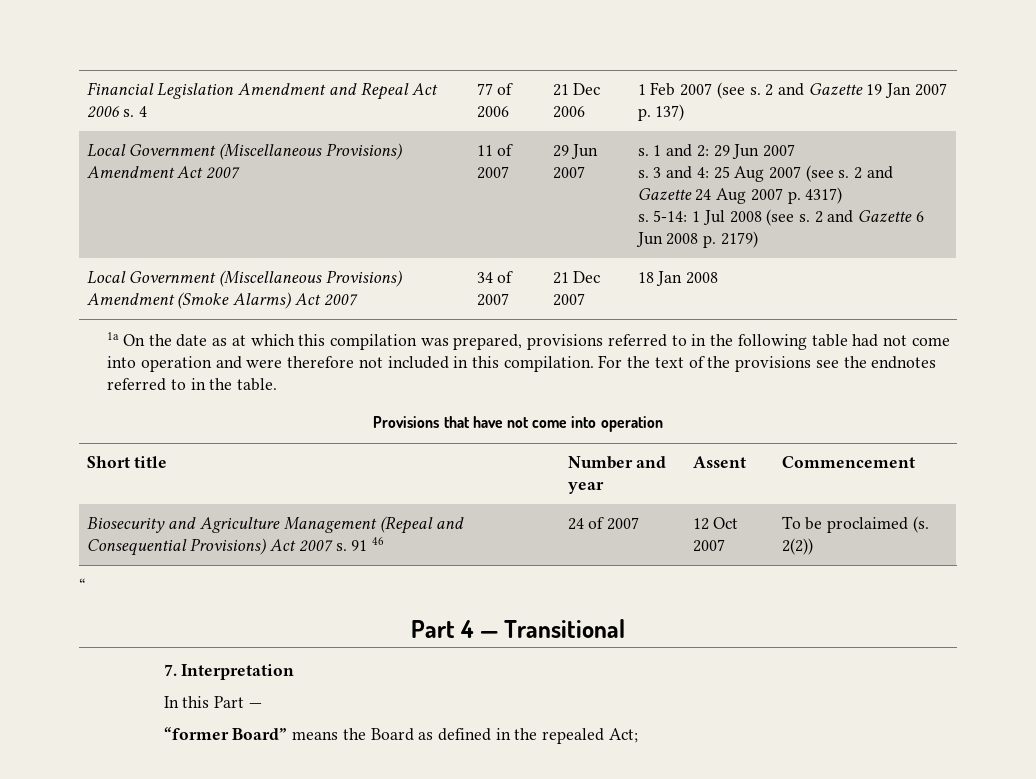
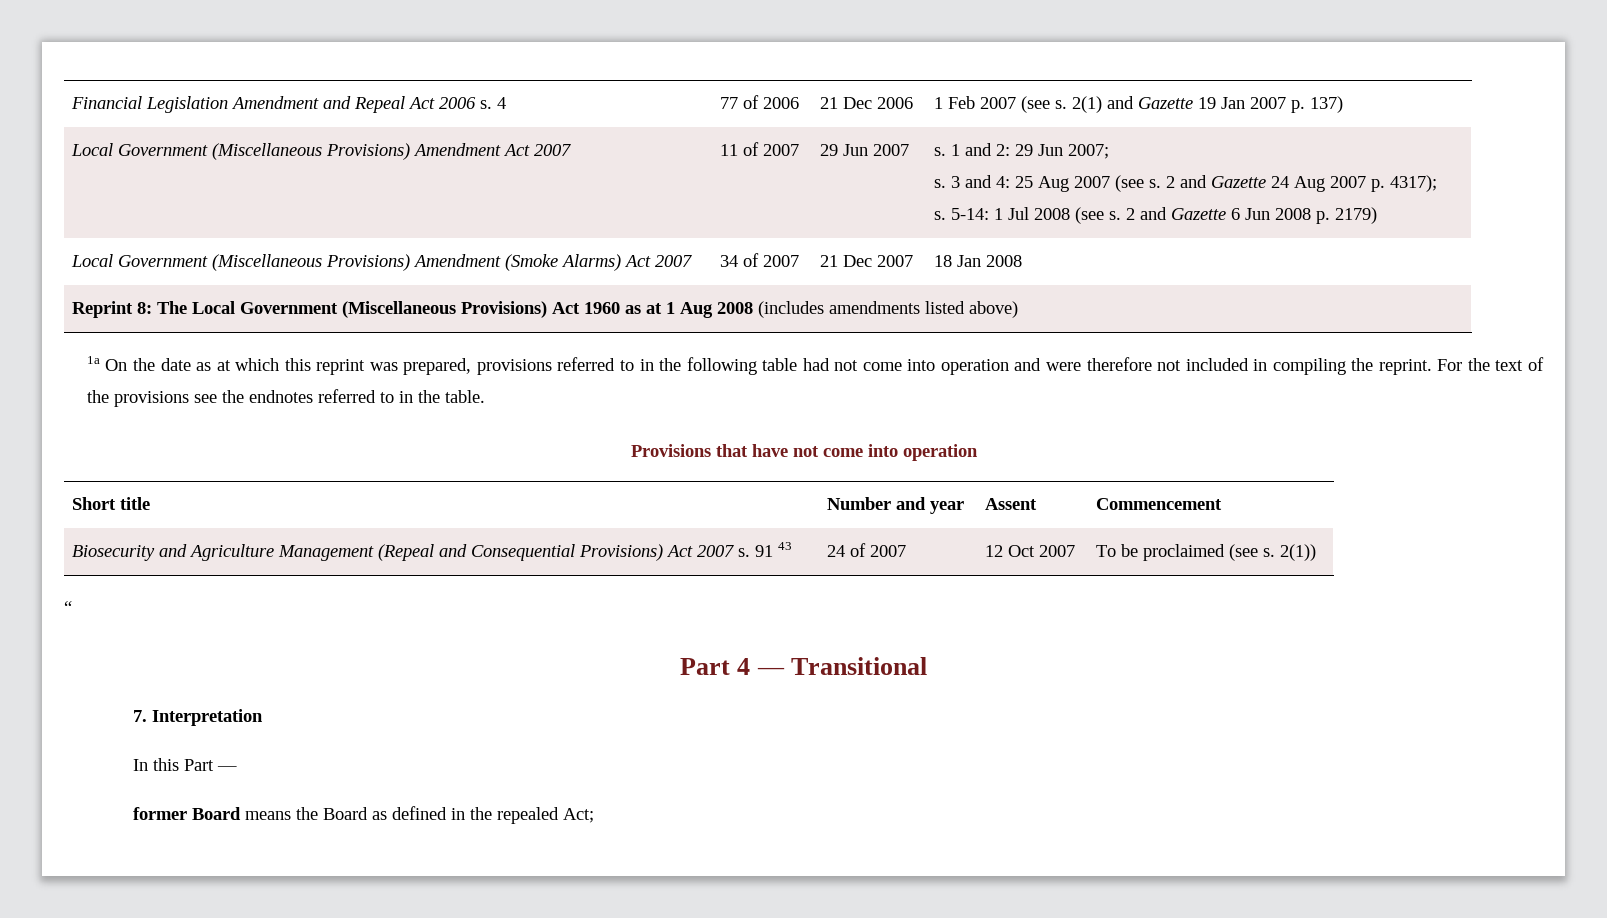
- Financial Legislation Amendment and Repeal Act 2006 s. 4 | 77 of 2006 | 21 Dec 2006 | 1 Feb 2007 (see s. 2 and Gazette 19 Jan 2007 p. 137)
+ Financial Legislation Amendment and Repeal Act 2006 s. 4 | 77 of 2006 | 21 Dec 2006 | 1 Feb 2007 (see s. 2(1) and Gazette 19 Jan 2007 p. 137)
- 1 and 2: 29 Jun 2007
+ 1 and 2: 29 Jun 2007;
- 2 and Gazette 24 Aug 2007 p. 4317)
+ 2 and Gazette 24 Aug 2007 p. 4317);
+ Reprint 8: The Local Government (Miscellaneous Provisions) Act 1960 as at 1 Aug 2008 (includes amendments listed above)
- 1a On the date as at which this compilation was prepared, provisions referred to in the following table had not come into operation and were therefore not included in this compilation.
+ 1a On the date as at which this reprint was prepared, provisions referred to in the following table had not come into operation and were therefore not included in compiling the reprint.
- Biosecurity and Agriculture Management (Repeal and Consequential Provisions) Act 2007 s. 91 46 | 24 of 2007 | 12 Oct 2007 | To be proclaimed (s. 2(2))
+ Biosecurity and Agriculture Management (Repeal and Consequential Provisions) Act 2007 s. 91 43 | 24 of 2007 | 12 Oct 2007 | To be proclaimed (see s. 2(1))
- “former Board” means the Board as defined in the repealed Act;
+ former Board means the Board as defined in the repealed Act;

